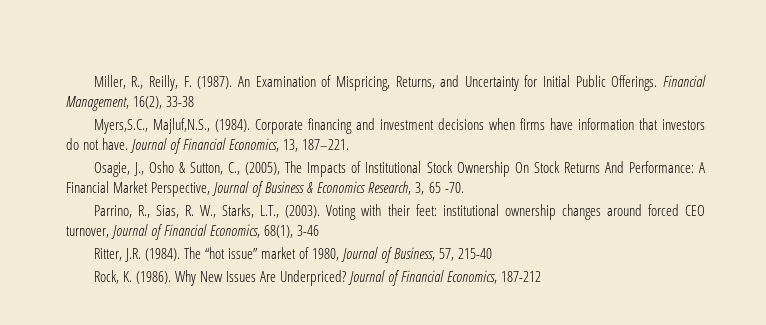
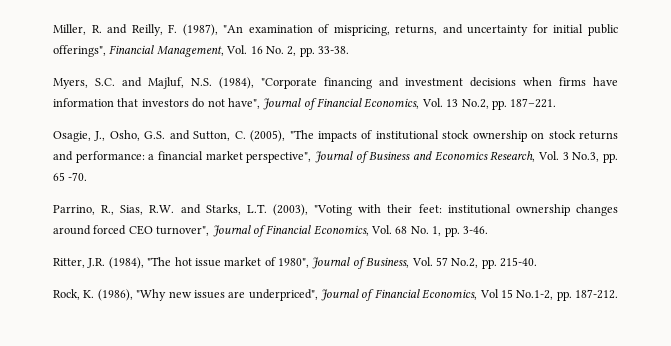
- Miller, R., Reilly, F. (1987). An Examination of Mispricing, Returns, and Uncertainty for Initial Public Offerings. Financial Management, 16(2), 33-38
- Myers,S.C., Majluf,N.S., (1984). Corporate financing and investment decisions when firms have information that investors do not have. Journal of Financial Economics, 13, 187–221.
+ Miller, R. and Reilly, F. (1987), "An examination of mispricing, returns, and uncertainty for initial public offerings", Financial Management, Vol. 16 No. 2, pp. 33-38.
+ Myers, S.C. and Majluf, N.S. (1984), "Corporate financing and investment decisions when firms have information that investors do not have", Journal of Financial Economics, Vol. 13 No.2, pp. 187–221.
- Osagie, J., Osho & Sutton, C., (2005), The Impacts of Institutional Stock Ownership On Stock Returns And Performance: A Financial Market Perspective, Journal of Business & Economics Research, 3, 65 -70.
+ Osagie, J., Osho, G.S. and Sutton, C. (2005), "The impacts of institutional stock ownership on stock returns and performance: a financial market perspective", Journal of Business and Economics Research, Vol. 3 No.3, pp. 65 -70.
- Parrino, R., Sias, R. W., Starks, L.T., (2003). Voting with their feet: institutional ownership changes around forced CEO turnover, Journal of Financial Economics, 68(1), 3-46
- Ritter, J.R. (1984). The “hot issue” market of 1980, Journal of Business, 57, 215-40
- Rock, K. (1986). Why New Issues Are Underpriced? Journal of Financial Economics, 187-212
+ Parrino, R., Sias, R.W. and Starks, L.T. (2003), "Voting with their feet: institutional ownership changes around forced CEO turnover", Journal of Financial Economics, Vol. 68 No. 1, pp. 3-46.
+ Ritter, J.R. (1984), "The hot issue market of 1980", Journal of Business, Vol. 57 No.2, pp. 215-40.
+ Rock, K. (1986), "Why new issues are underpriced", Journal of Financial Economics, Vol 15 No.1-2, pp. 187-212.

